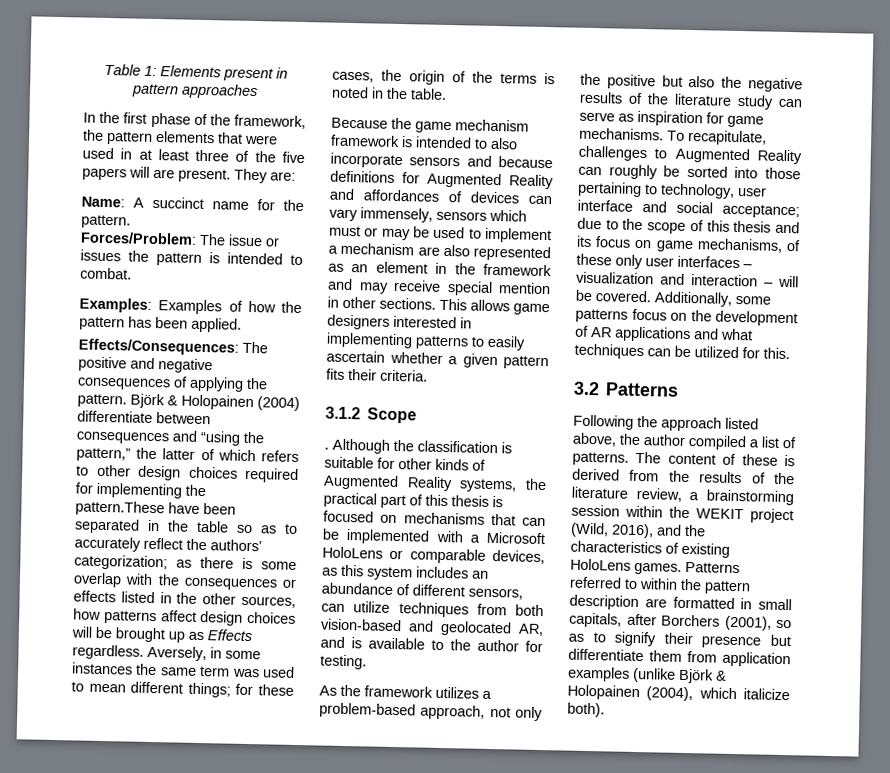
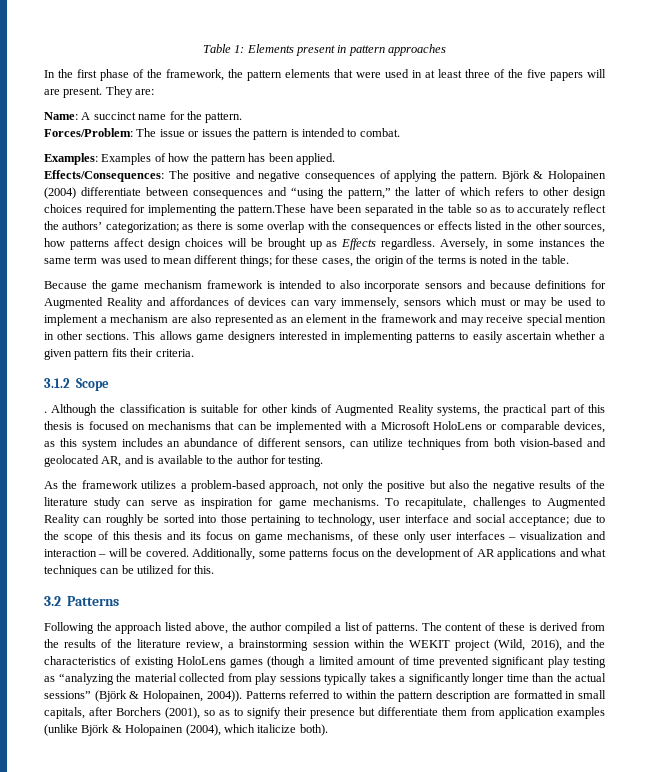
- The content of these is derived from the results of the literature review, a brainstorming session within the WEKIT project (Wild, 2016), and the characteristics of existing HoloLens games.
+ The content of these is derived from the results of the literature review, a brainstorming session within the WEKIT project (Wild, 2016), and the characteristics of existing HoloLens games (though a limited amount of time prevented significant play testing as “analyzing the material collected from play sessions typically takes a significantly longer time than the actual sessions” (Björk & Holopainen, 2004)).

